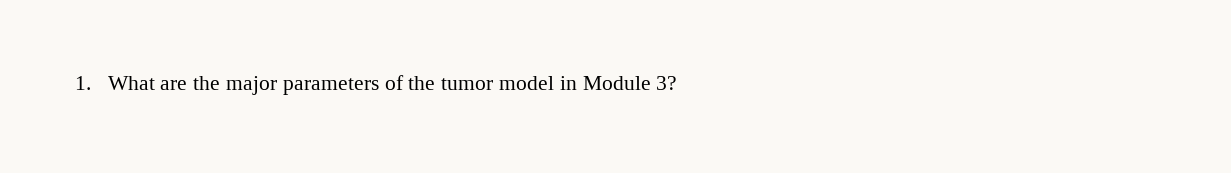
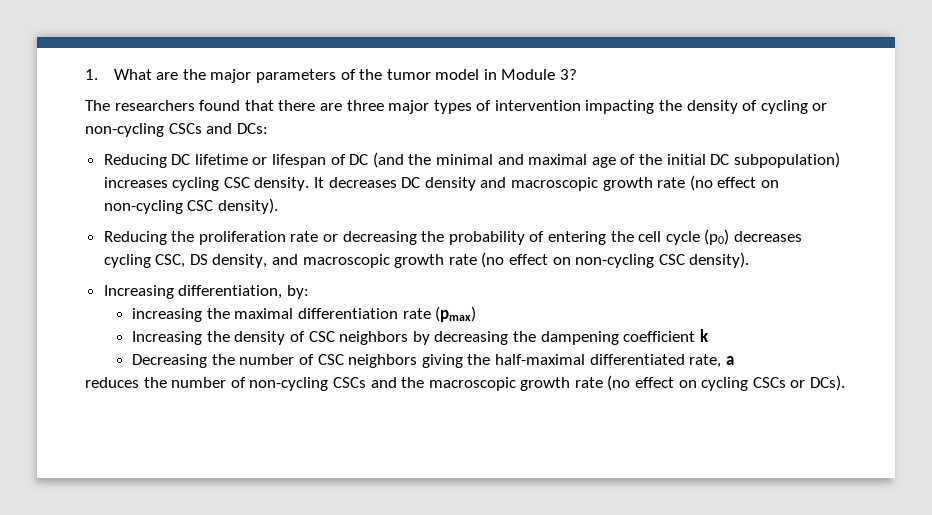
+ The researchers found that there are three major types of intervention impacting the density of cycling or non-cycling CSCs and DCs:
+ Reducing DC lifetime or lifespan of DC (and the minimal and maximal age of the initial DC subpopulation) increases cycling CSC density. It decreases DC density and macroscopic growth rate (no effect on non-cycling CSC density).
+ Reducing the proliferation rate or decreasing the probability of entering the cell cycle (p0) decreases cycling CSC, DS density, and macroscopic growth rate (no effect on non-cycling CSC density).
+ Increasing differentiation, by:
+ increasing the maximal differentiation rate (pmax)
+ Increasing the density of CSC neighbors by decreasing the dampening coefficient k
+ Decreasing the number of CSC neighbors giving the half-maximal differentiated rate, a
+ reduces the number of non-cycling CSCs and the macroscopic growth rate (no effect on cycling CSCs or DCs).

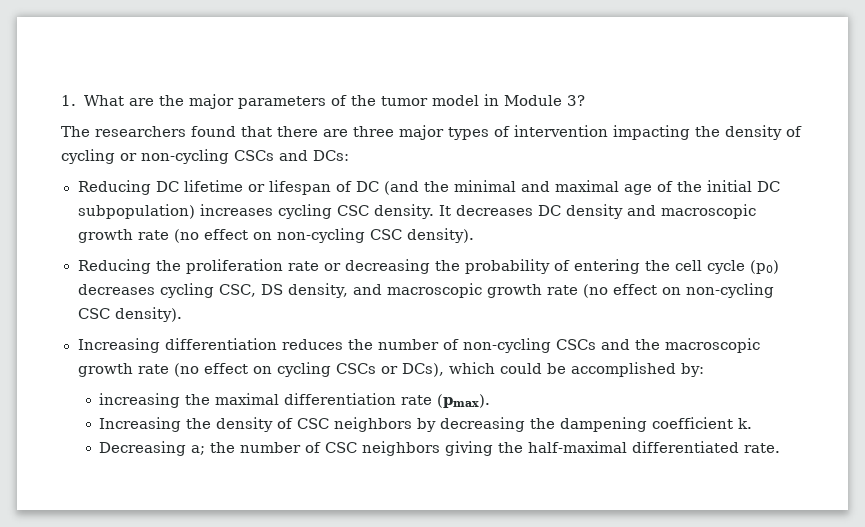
- Increasing differentiation, by:
- increasing the maximal differentiation rate (pmax)
- Increasing the density of CSC neighbors by decreasing the dampening coefficient k
- Decreasing the number of CSC neighbors giving the half-maximal differentiated rate, a
- reduces the number of non-cycling CSCs and the macroscopic growth rate (no effect on cycling CSCs or DCs).
+ Increasing differentiation reduces the number of non-cycling CSCs and the macroscopic growth rate (no effect on cycling CSCs or DCs), which could be accomplished by:
+ increasing the maximal differentiation rate (pmax).
+ Increasing the density of CSC neighbors by decreasing the dampening coefficient k.
+ Decreasing a; the number of CSC neighbors giving the half-maximal differentiated rate.

